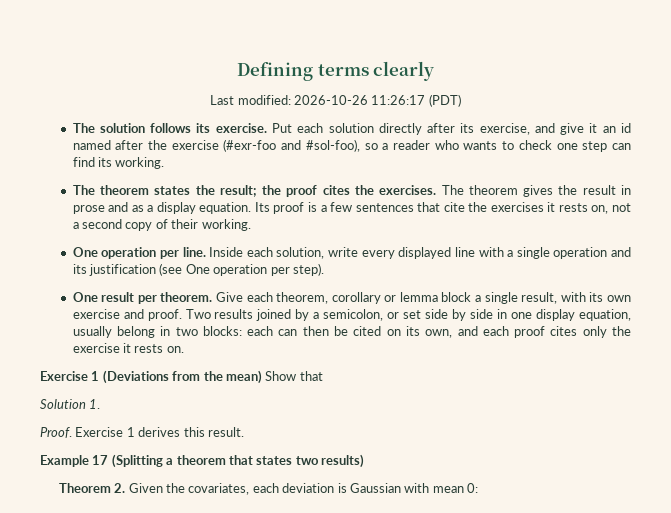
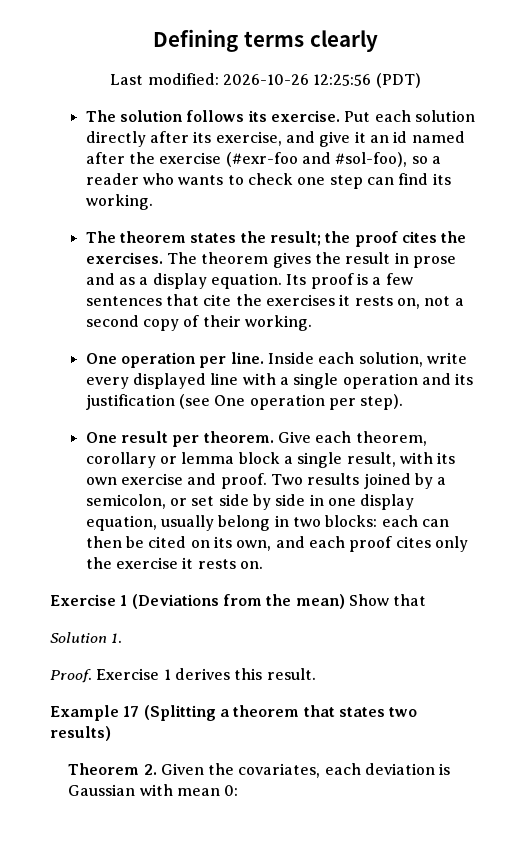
- Last modified: 2026-10-26 11:26:17 (PDT)
+ Last modified: 2026-10-26 12:25:56 (PDT)

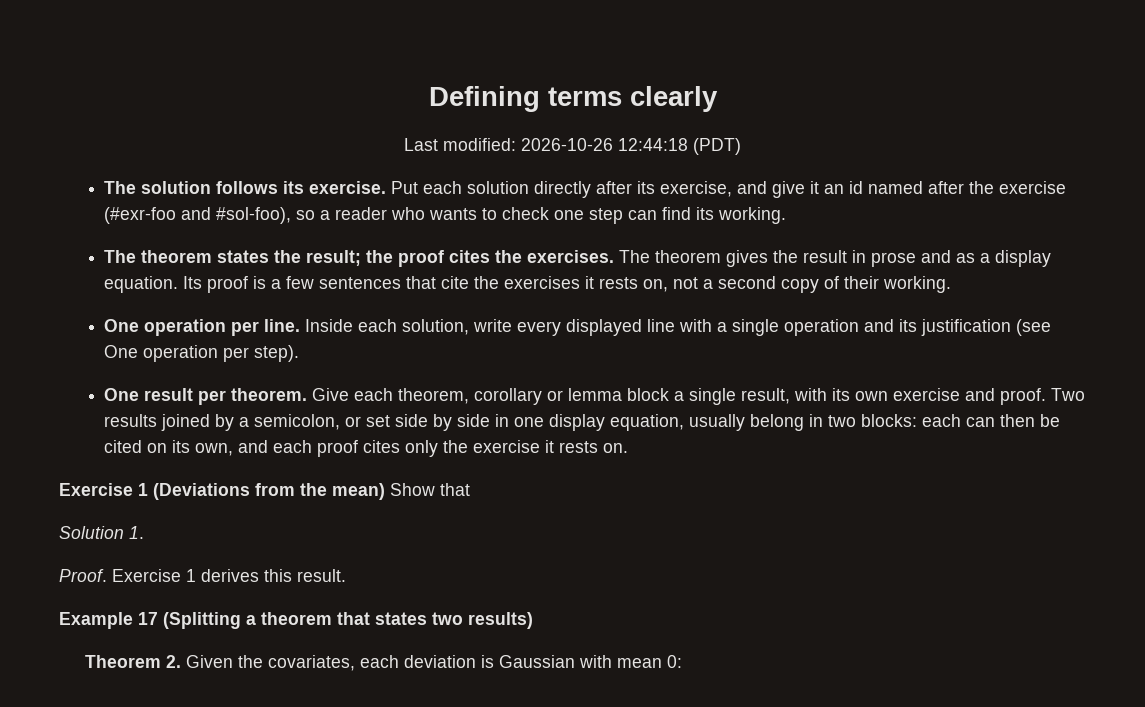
- Last modified: 2026-10-26 12:25:56 (PDT)
+ Last modified: 2026-10-26 12:44:18 (PDT)

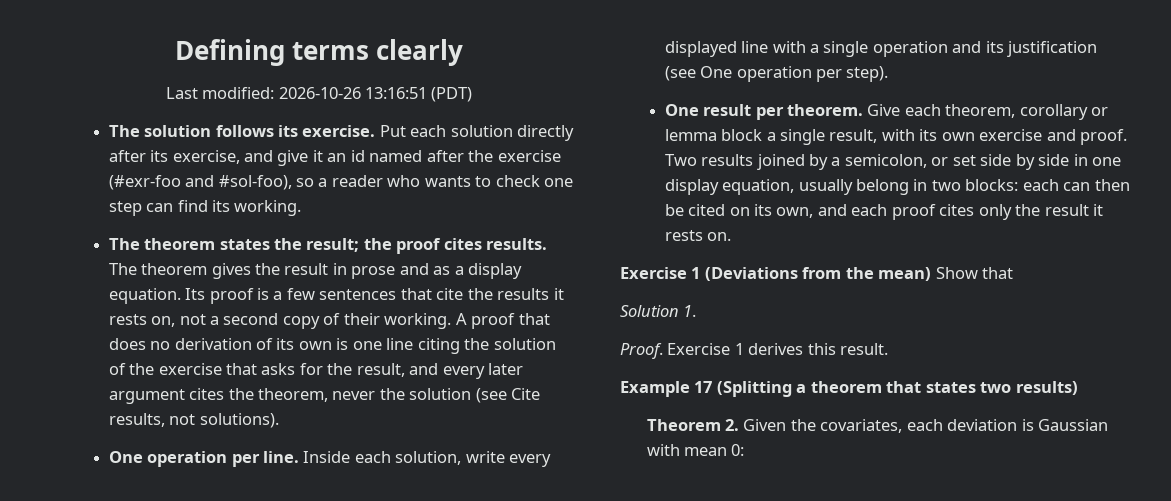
- Last modified: 2026-10-26 12:44:18 (PDT)
+ Last modified: 2026-10-26 13:16:51 (PDT)
- The theorem states the result; the proof cites the exercises.
+ The theorem states the result; the proof cites results.
- Its proof is a few sentences that cite the exercises it rests on, not a second copy of their working.
+ Its proof is a few sentences that cite the results it rests on, not a second copy of their working. A proof that does no derivation of its own is one line citing the solution of the exercise that asks for the result, and every later argument cites the theorem, never the solution (see Cite results, not solutions).
- Two results joined by a semicolon, or set side by side in one display equation, usually belong in two blocks: each can then be cited on its own, and each proof cites only the exercise it rests on.
+ Two results joined by a semicolon, or set side by side in one display equation, usually belong in two blocks: each can then be cited on its own, and each proof cites only the result it rests on.

